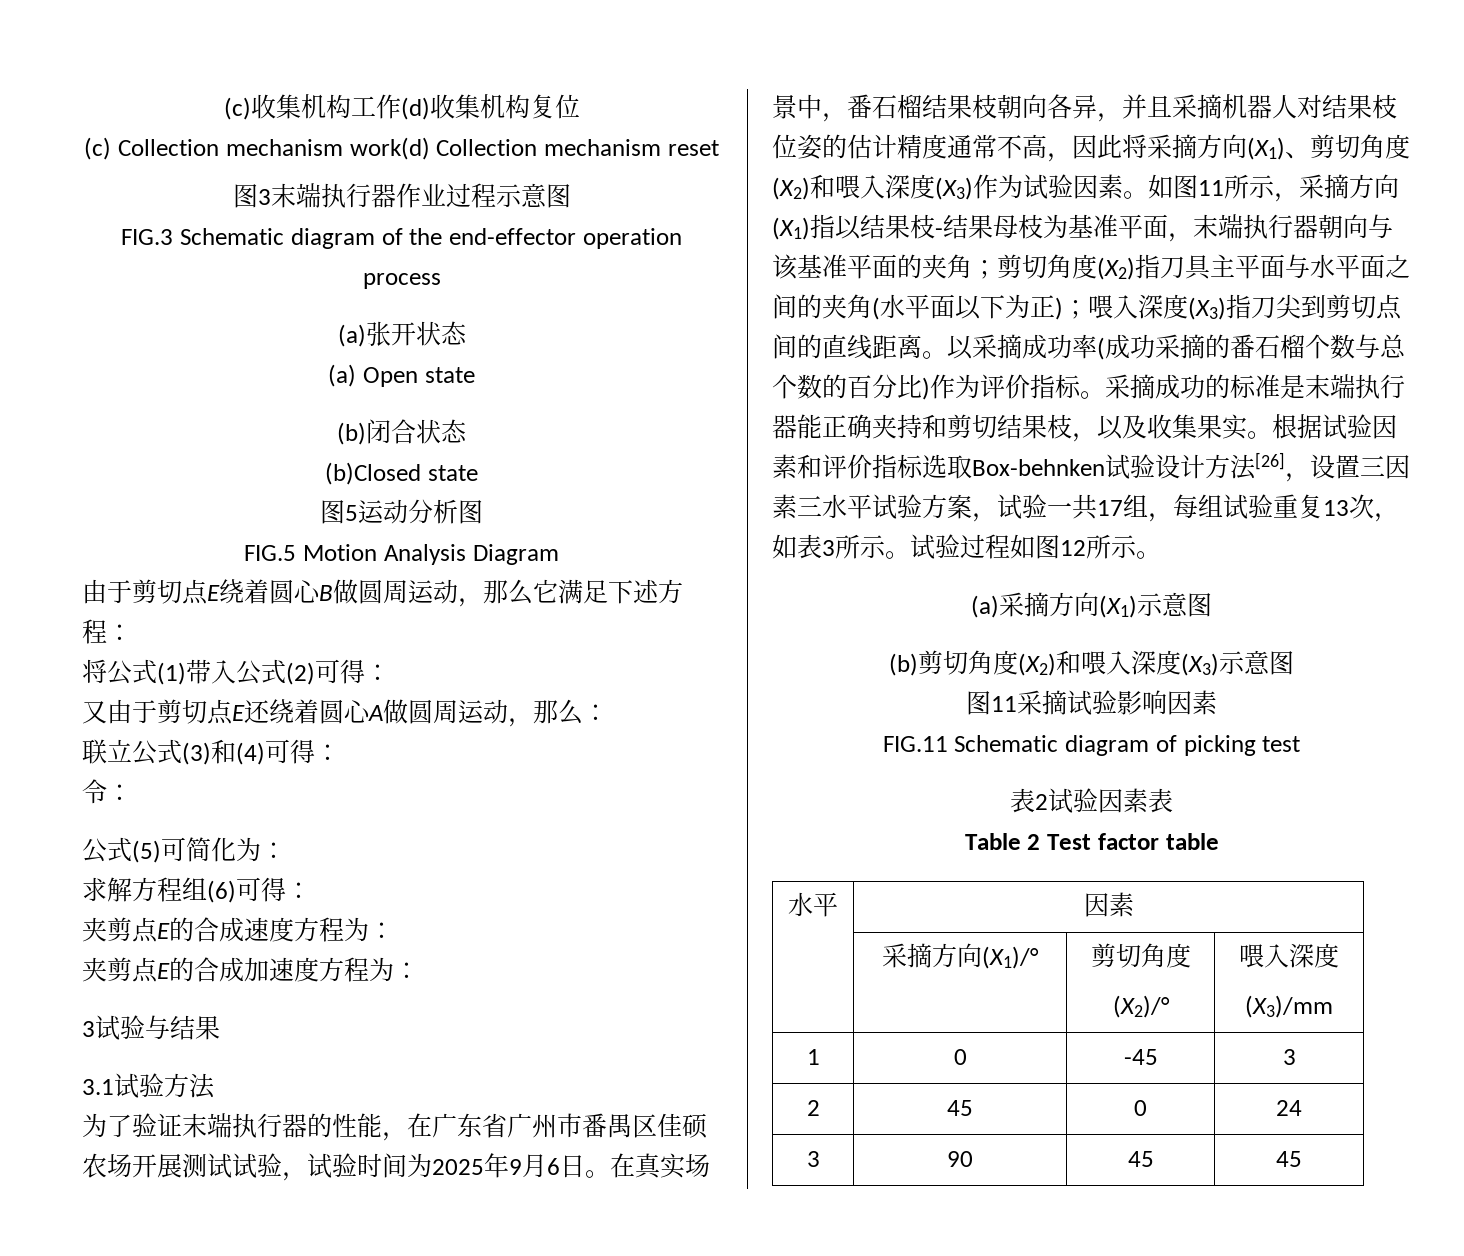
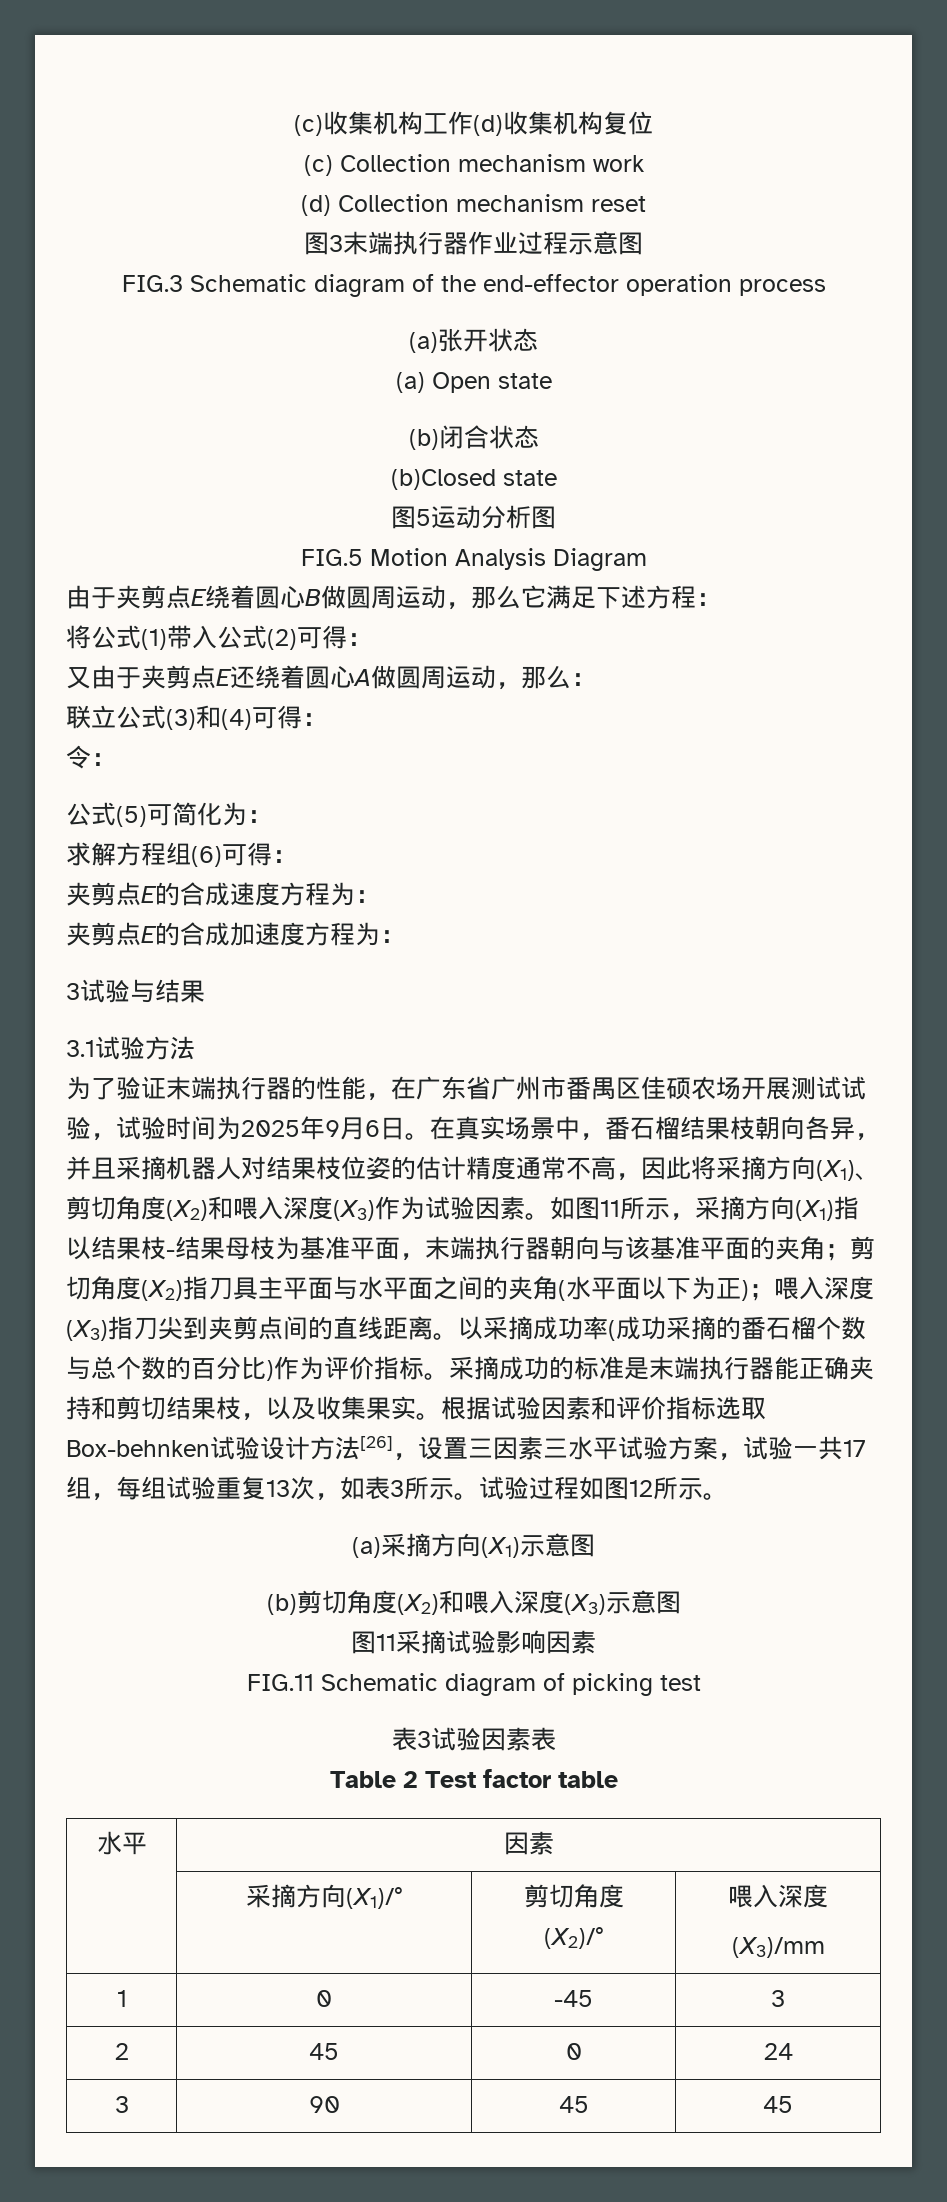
- (c) Collection mechanism work(d) Collection mechanism reset
+ (c) Collection mechanism work
+ (d) Collection mechanism reset
- 由于剪切点E绕着圆心B做圆周运动，那么它满足下述方程：
+ 由于夹剪点E绕着圆心B做圆周运动，那么它满足下述方程：
- 又由于剪切点E还绕着圆心A做圆周运动，那么：
+ 又由于夹剪点E还绕着圆心A做圆周运动，那么：
- 如图11所示，采摘方向(X1)指以结果枝-结果母枝为基准平面，末端执行器朝向与该基准平面的夹角；剪切角度(X2)指刀具主平面与水平面之间的夹角(水平面以下为正)；喂入深度(X3)指刀尖到剪切点间的直线距离。
+ 如图11所示，采摘方向(X1)指以结果枝-结果母枝为基准平面，末端执行器朝向与该基准平面的夹角；剪切角度(X2)指刀具主平面与水平面之间的夹角(水平面以下为正)；喂入深度(X3)指刀尖到夹剪点间的直线距离。
- 表2试验因素表
+ 表3试验因素表

